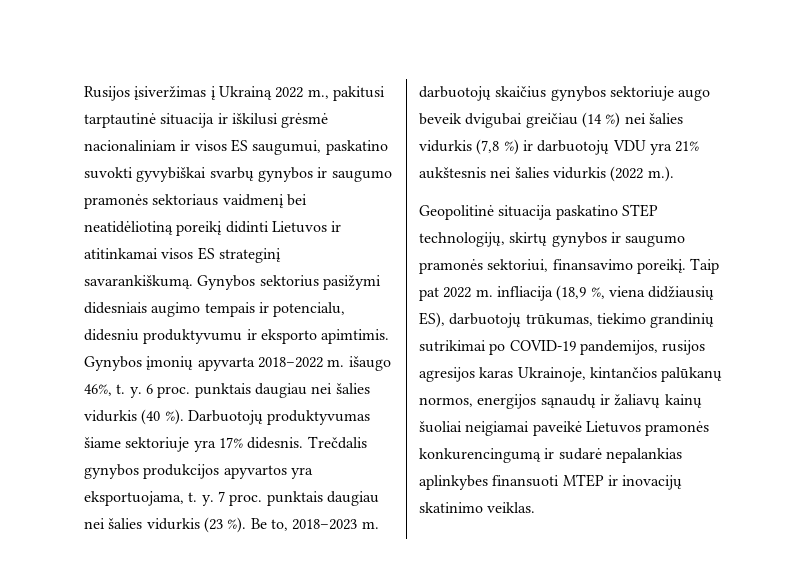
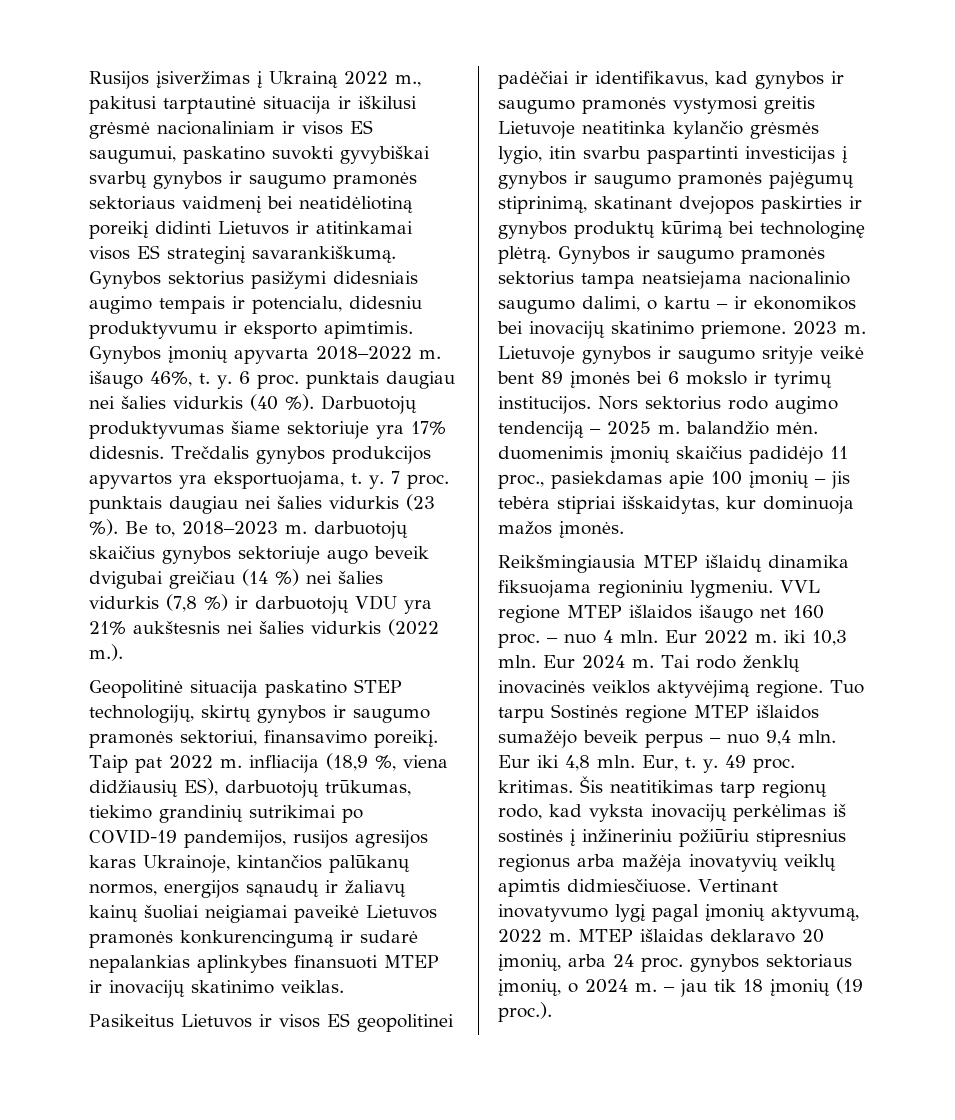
+ Pasikeitus Lietuvos ir visos ES geopolitinei padėčiai ir identifikavus, kad gynybos ir saugumo pramonės vystymosi greitis Lietuvoje neatitinka kylančio grėsmės lygio, itin svarbu paspartinti investicijas į gynybos ir saugumo pramonės pajėgumų stiprinimą, skatinant dvejopos paskirties ir gynybos produktų kūrimą bei technologinę plėtrą. Gynybos ir saugumo pramonės sektorius tampa neatsiejama nacionalinio saugumo dalimi, o kartu – ir ekonomikos bei inovacijų skatinimo priemone. 2023 m. Lietuvoje gynybos ir saugumo srityje veikė bent 89 įmonės bei 6 mokslo ir tyrimų institucijos. Nors sektorius rodo augimo tendenciją – 2025 m. balandžio mėn. duomenimis įmonių skaičius padidėjo 11 proc., pasiekdamas apie 100 įmonių – jis tebėra stipriai išskaidytas, kur dominuoja mažos įmonės.
+ Reikšmingiausia MTEP išlaidų dinamika fiksuojama regioniniu lygmeniu. VVL regione MTEP išlaidos išaugo net 160 proc. – nuo 4 mln. Eur 2022 m. iki 10,3 mln. Eur 2024 m. Tai rodo ženklų inovacinės veiklos aktyvėjimą regione. Tuo tarpu Sostinės regione MTEP išlaidos sumažėjo beveik perpus – nuo 9,4 mln. Eur iki 4,8 mln. Eur, t. y. 49 proc. kritimas. Šis neatitikimas tarp regionų rodo, kad vyksta inovacijų perkėlimas iš sostinės į inžineriniu požiūriu stipresnius regionus arba mažėja inovatyvių veiklų apimtis didmiesčiuose. Vertinant inovatyvumo lygį pagal įmonių aktyvumą, 2022 m. MTEP išlaidas deklaravo 20 įmonių, arba 24 proc. gynybos sektoriaus įmonių, o 2024 m. – jau tik 18 įmonių (19 proc.).

